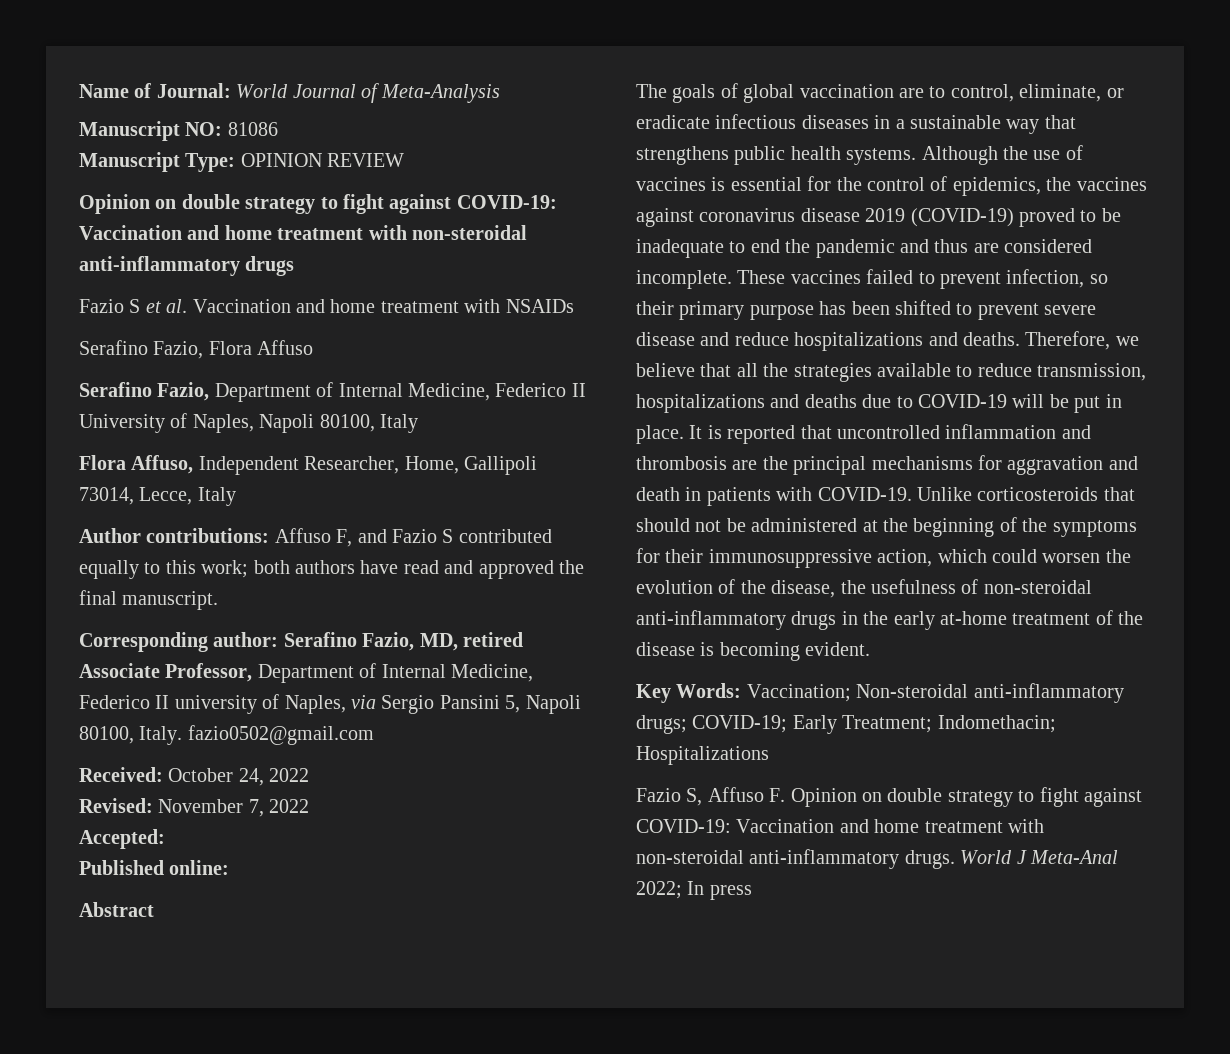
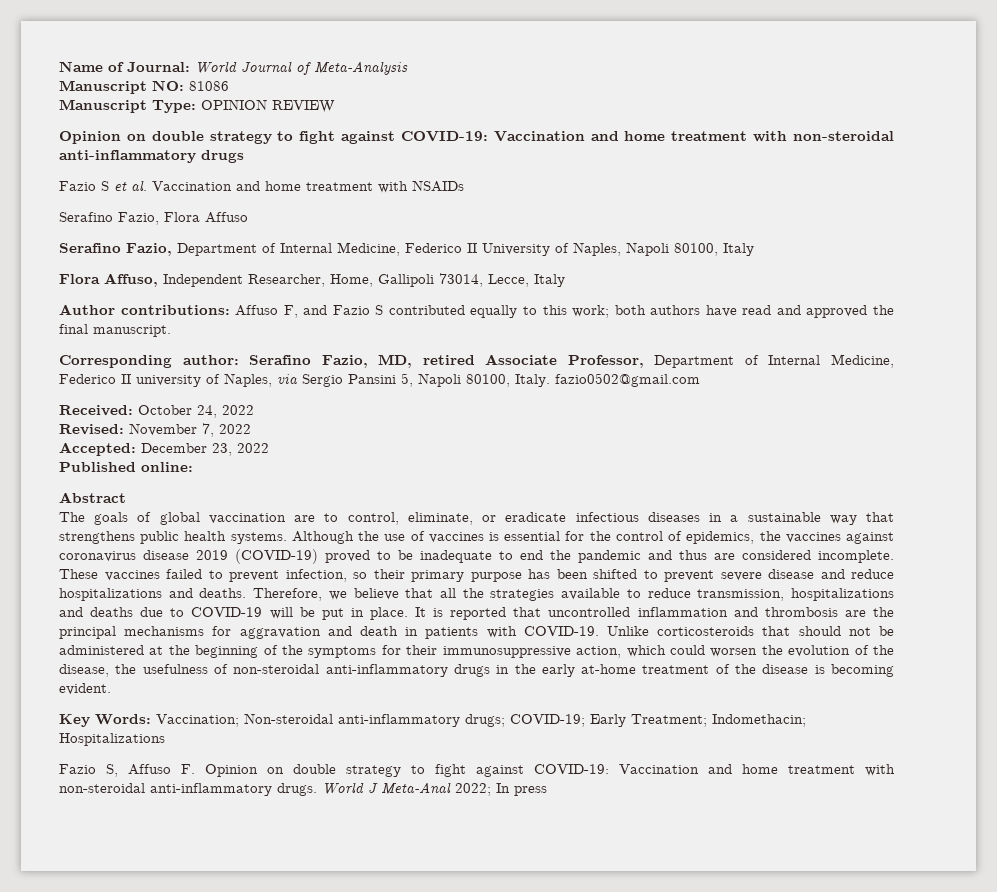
- Accepted:
+ Accepted: December 23, 2022

